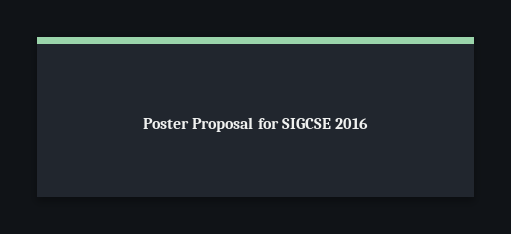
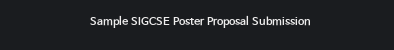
- Poster Proposal for SIGCSE 2016
+ Sample SIGCSE Poster Proposal Submission

